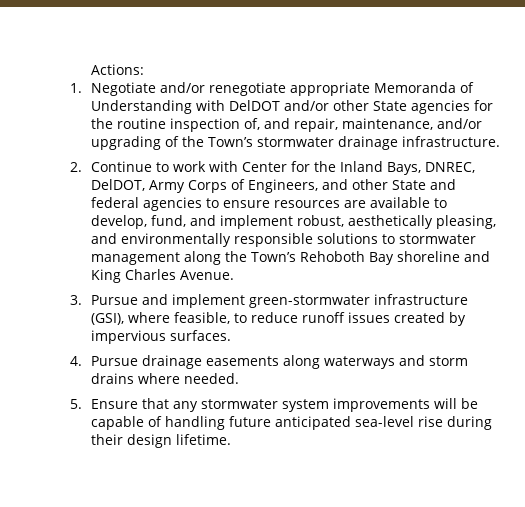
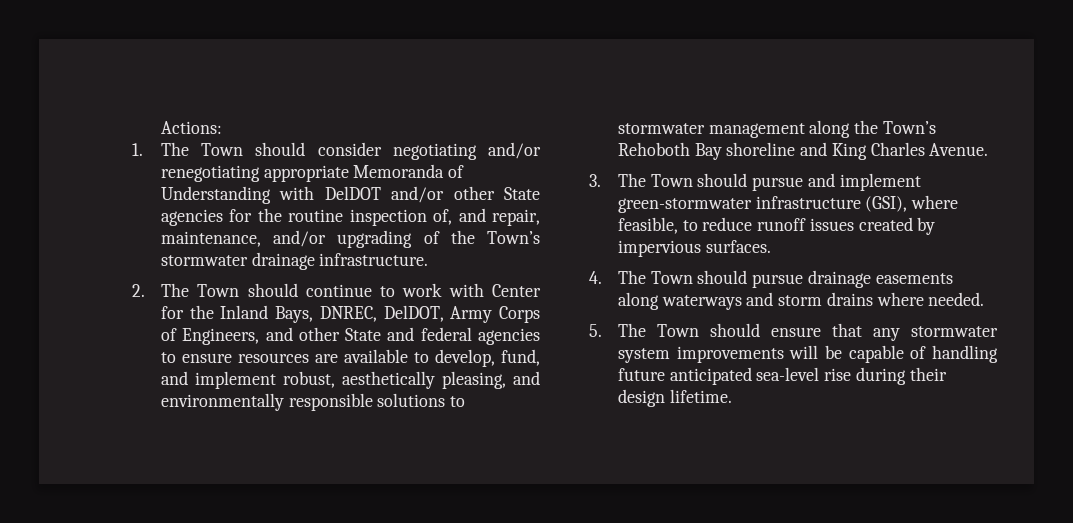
- 1. Negotiate and/or renegotiate appropriate Memoranda of Understanding with DelDOT and/or other State agencies for the routine inspection of, and repair, maintenance, and/or upgrading of the Town’s stormwater drainage infrastructure.
+ 1. The Town should consider negotiating and/or renegotiating appropriate Memoranda of Understanding with DelDOT and/or other State agencies for the routine inspection of, and repair, maintenance, and/or upgrading of the Town’s stormwater drainage infrastructure.
- 2. Continue to work with Center for the Inland Bays, DNREC, DelDOT, Army Corps of Engineers, and other State and federal agencies to ensure resources are available to develop, fund, and implement robust, aesthetically pleasing, and environmentally responsible solutions to stormwater management along the Town’s Rehoboth Bay shoreline and King Charles Avenue.
+ 2. The Town should continue to work with Center for the Inland Bays, DNREC, DelDOT, Army Corps of Engineers, and other State and federal agencies to ensure resources are available to develop, fund, and implement robust, aesthetically pleasing, and environmentally responsible solutions to stormwater management along the Town’s Rehoboth Bay shoreline and King Charles Avenue.
- 3. Pursue and implement green-stormwater infrastructure (GSI), where feasible, to reduce runoff issues created by impervious surfaces.
+ 3. The Town should pursue and implement green-stormwater infrastructure (GSI), where feasible, to reduce runoff issues created by impervious surfaces.
- 4. Pursue drainage easements along waterways and storm drains where needed.
+ 4. The Town should pursue drainage easements along waterways and storm drains where needed.
- 5. Ensure that any stormwater system improvements will be capable of handling future anticipated sea-level rise during their design lifetime.
+ 5. The Town should ensure that any stormwater system improvements will be capable of handling future anticipated sea-level rise during their design lifetime.

